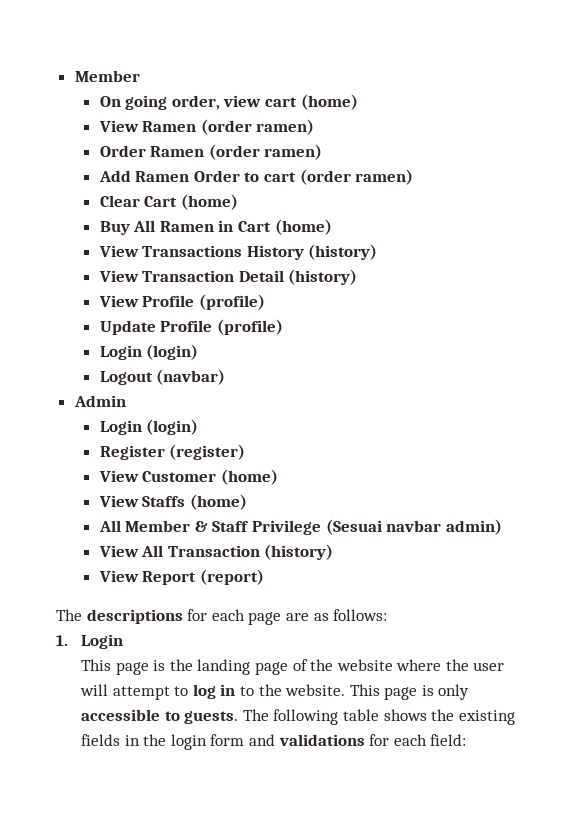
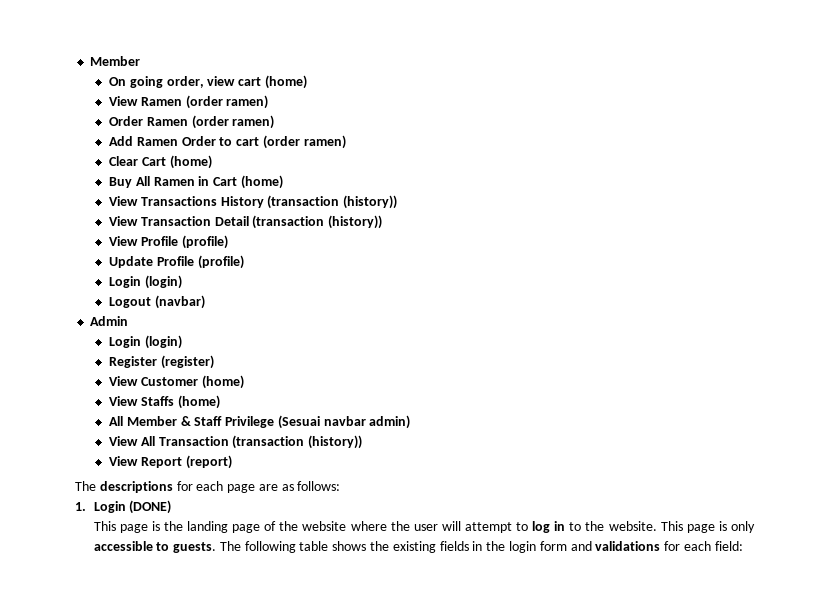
- View Transactions History (history)
+ View Transactions History (transaction (history))
- View Transaction Detail (history)
+ View Transaction Detail (transaction (history))
- View All Transaction (history)
+ View All Transaction (transaction (history))
- 1. Login
+ 1. Login (DONE)

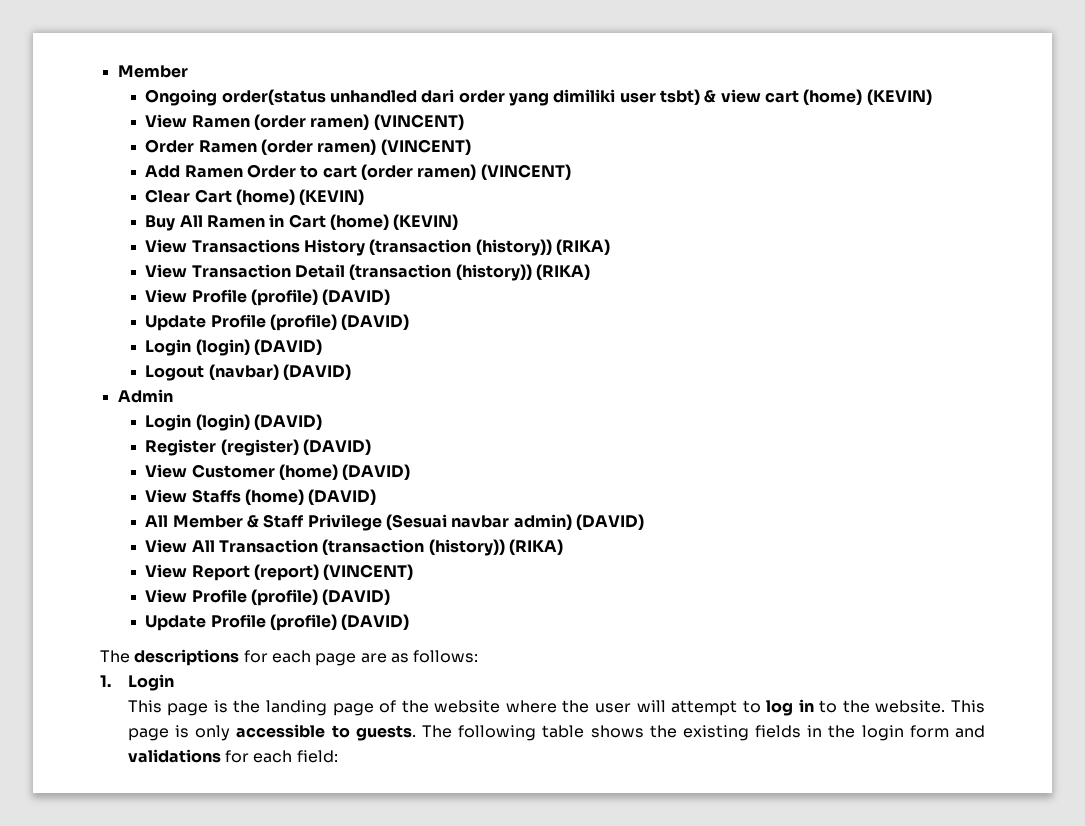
- On going order, view cart (home)
+ Ongoing order(status unhandled dari order yang dimiliki user tsbt) & view cart (home) (KEVIN)
- View Ramen (order ramen)
+ View Ramen (order ramen) (VINCENT)
- Order Ramen (order ramen)
+ Order Ramen (order ramen) (VINCENT)
- Add Ramen Order to cart (order ramen)
+ Add Ramen Order to cart (order ramen) (VINCENT)
- Clear Cart (home)
+ Clear Cart (home) (KEVIN)
- Buy All Ramen in Cart (home)
+ Buy All Ramen in Cart (home) (KEVIN)
- View Transactions History (transaction (history))
+ View Transactions History (transaction (history)) (RIKA)
- View Transaction Detail (transaction (history))
- View Profile (profile)
- Update Profile (profile)
- Login (login)
+ View Transaction Detail (transaction (history)) (RIKA)
+ View Profile (profile) (DAVID)
+ Update Profile (profile) (DAVID)
+ Login (login) (DAVID)
- Logout (navbar)
+ Logout (navbar) (DAVID)
  Admin
- Login (login)
+ Login (login) (DAVID)
- Register (register)
+ Register (register) (DAVID)
- View Customer (home)
+ View Customer (home) (DAVID)
- View Staffs (home)
+ View Staffs (home) (DAVID)
- All Member & Staff Privilege (Sesuai navbar admin)
+ All Member & Staff Privilege (Sesuai navbar admin) (DAVID)
- View All Transaction (transaction (history))
+ View All Transaction (transaction (history)) (RIKA)
- View Report (report)
+ View Report (report) (VINCENT)
+ View Profile (profile) (DAVID)
+ Update Profile (profile) (DAVID)
- 1. Login (DONE)
+ 1. Login

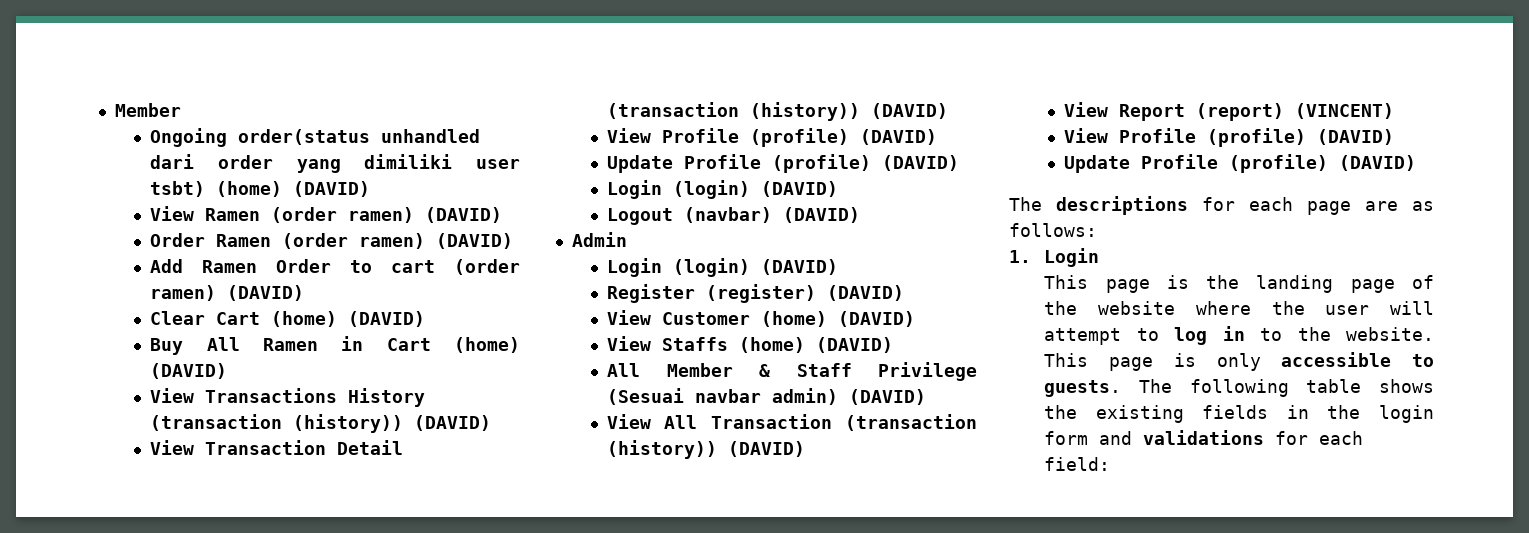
- Ongoing order(status unhandled dari order yang dimiliki user tsbt) & view cart (home) (KEVIN)
+ Ongoing order(status unhandled dari order yang dimiliki user tsbt) (home) (DAVID)
- View Ramen (order ramen) (VINCENT)
+ View Ramen (order ramen) (DAVID)
- Order Ramen (order ramen) (VINCENT)
+ Order Ramen (order ramen) (DAVID)
- Add Ramen Order to cart (order ramen) (VINCENT)
+ Add Ramen Order to cart (order ramen) (DAVID)
- Clear Cart (home) (KEVIN)
+ Clear Cart (home) (DAVID)
- Buy All Ramen in Cart (home) (KEVIN)
+ Buy All Ramen in Cart (home) (DAVID)
- View Transactions History (transaction (history)) (RIKA)
+ View Transactions History (transaction (history)) (DAVID)
- View Transaction Detail (transaction (history)) (RIKA)
+ View Transaction Detail (transaction (history)) (DAVID)
- View All Transaction (transaction (history)) (RIKA)
+ View All Transaction (transaction (history)) (DAVID)

